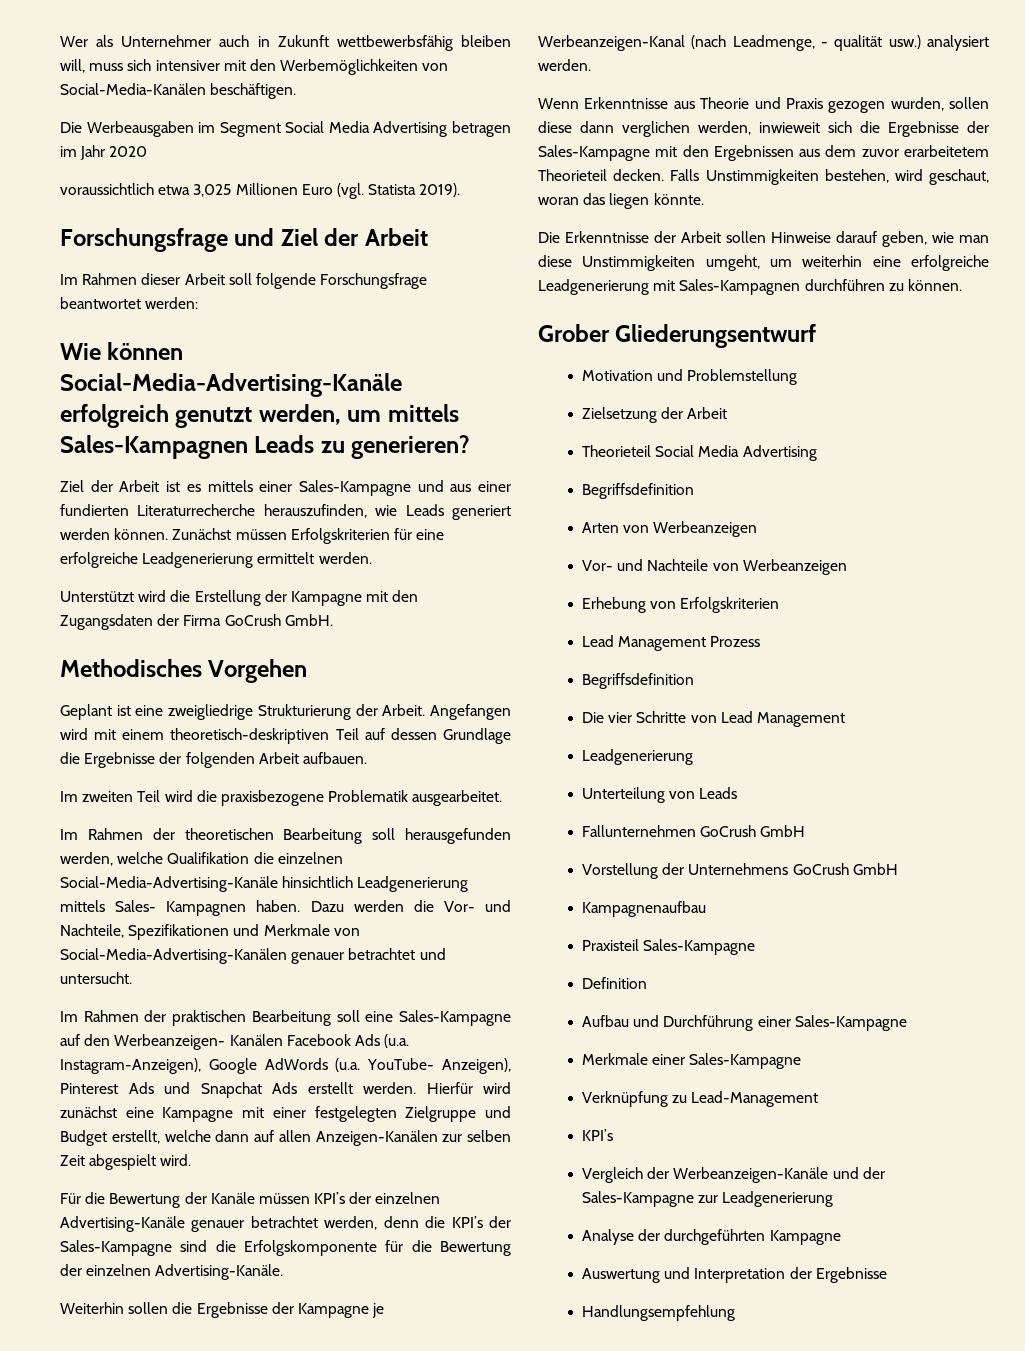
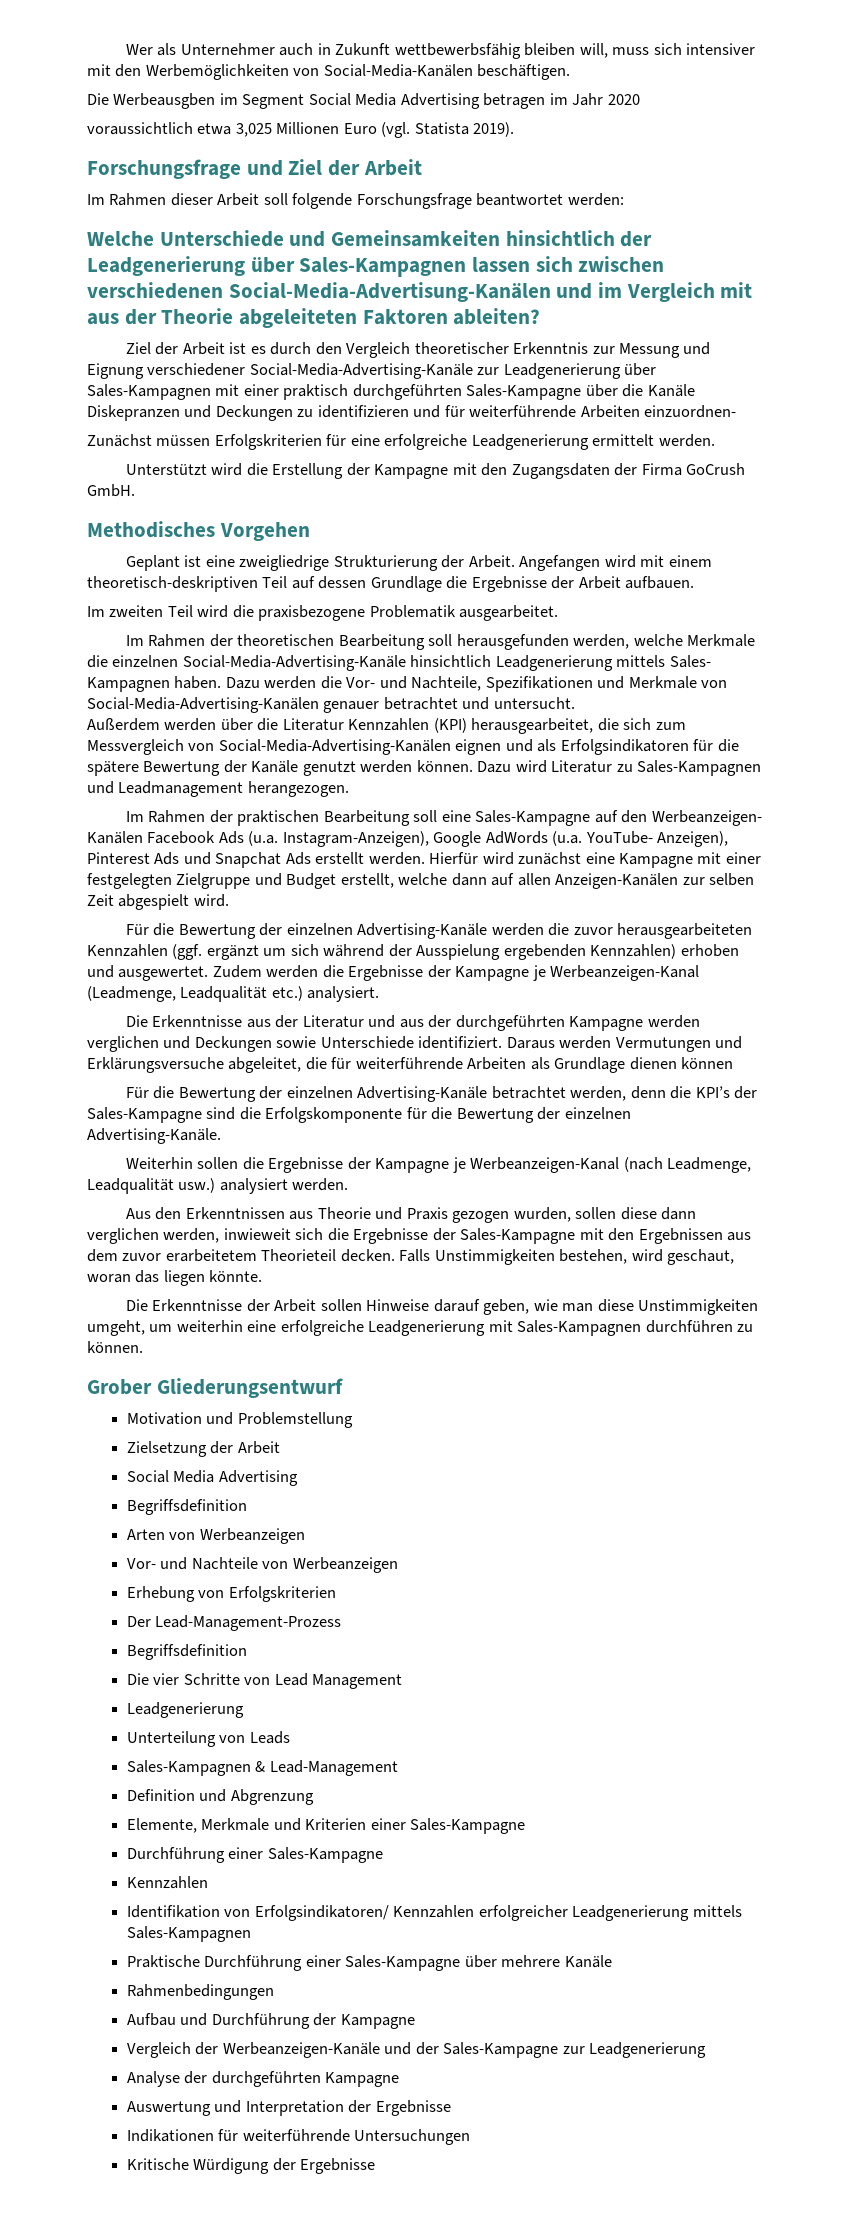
- Die Werbeausgaben im Segment Social Media Advertising betragen im Jahr 2020
+ Die Werbeausgben im Segment Social Media Advertising betragen im Jahr 2020
- Wie können Social-Media-Advertising-Kanäle erfolgreich genutzt werden, um mittels Sales-Kampagnen Leads zu generieren?
+ Welche Unterschiede und Gemeinsamkeiten hinsichtlich der Leadgenerierung über Sales-Kampagnen lassen sich zwischen verschiedenen Social-Media-Advertisung-Kanälen und im Vergleich mit aus der Theorie abgeleiteten Faktoren ableiten?
- Ziel der Arbeit ist es mittels einer Sales-Kampagne und aus einer fundierten Literaturrecherche herauszufinden, wie Leads generiert werden können. Zunächst müssen Erfolgskriterien für eine erfolgreiche Leadgenerierung ermittelt werden.
+ Ziel der Arbeit ist es durch den Vergleich theoretischer Erkenntnis zur Messung und Eignung verschiedener Social-Media-Advertising-Kanäle zur Leadgenerierung über Sales-Kampagnen mit einer praktisch durchgeführten Sales-Kampagne über die Kanäle Diskepranzen und Deckungen zu identifizieren und für weiterführende Arbeiten einzuordnen-
+ Zunächst müssen Erfolgskriterien für eine erfolgreiche Leadgenerierung ermittelt werden.
- Angefangen wird mit einem theoretisch-deskriptiven Teil auf dessen Grundlage die Ergebnisse der folgenden Arbeit aufbauen.
+ Angefangen wird mit einem theoretisch-deskriptiven Teil auf dessen Grundlage die Ergebnisse der Arbeit aufbauen.
- Im Rahmen der theoretischen Bearbeitung soll herausgefunden werden, welche Qualifikation die einzelnen Social-Media-Advertising-Kanäle hinsichtlich Leadgenerierung mittels Sales- Kampagnen haben.
+ Im Rahmen der theoretischen Bearbeitung soll herausgefunden werden, welche Merkmale die einzelnen Social-Media-Advertising-Kanäle hinsichtlich Leadgenerierung mittels Sales- Kampagnen haben.
+ Außerdem werden über die Literatur Kennzahlen (KPI) herausgearbeitet, die sich zum Messvergleich von Social-Media-Advertising-Kanälen eignen und als Erfolgsindikatoren für die spätere Bewertung der Kanäle genutzt werden können. Dazu wird Literatur zu Sales-Kampagnen und Leadmanagement herangezogen.
- Für die Bewertung der Kanäle müssen KPI’s der einzelnen Advertising-Kanäle genauer betrachtet werden, denn die KPI’s der Sales-Kampagne sind die Erfolgskomponente für die Bewertung der einzelnen Advertising-Kanäle.
+ Für die Bewertung der einzelnen Advertising-Kanäle werden die zuvor herausgearbeiteten Kennzahlen (ggf. ergänzt um sich während der Ausspielung ergebenden Kennzahlen) erhoben und ausgewertet. Zudem werden die Ergebnisse der Kampagne je Werbeanzeigen-Kanal (Leadmenge, Leadqualität etc.) analysiert.
+ Die Erkenntnisse aus der Literatur und aus der durchgeführten Kampagne werden verglichen und Deckungen sowie Unterschiede identifiziert. Daraus werden Vermutungen und Erklärungsversuche abgeleitet, die für weiterführende Arbeiten als Grundlage dienen können
+ Für die Bewertung der einzelnen Advertising-Kanäle betrachtet werden, denn die KPI’s der Sales-Kampagne sind die Erfolgskomponente für die Bewertung der einzelnen Advertising-Kanäle.
- Weiterhin sollen die Ergebnisse der Kampagne je Werbeanzeigen-Kanal (nach Leadmenge, - qualität usw.) analysiert werden.
+ Weiterhin sollen die Ergebnisse der Kampagne je Werbeanzeigen-Kanal (nach Leadmenge, Leadqualität usw.) analysiert werden.
- Wenn Erkenntnisse aus Theorie und Praxis gezogen wurden, sollen diese dann verglichen werden, inwieweit sich die Ergebnisse der Sales-Kampagne mit den Ergebnissen aus dem zuvor erarbeitetem Theorieteil decken.
+ Aus den Erkenntnissen aus Theorie und Praxis gezogen wurden, sollen diese dann verglichen werden, inwieweit sich die Ergebnisse der Sales-Kampagne mit den Ergebnissen aus dem zuvor erarbeitetem Theorieteil decken.
  Zielsetzung der Arbeit
- Theorieteil Social Media Advertising
+ Social Media Advertising
- Lead Management Prozess
+ Der Lead-Management-Prozess
- Fallunternehmen GoCrush GmbH
- Vorstellung der Unternehmens GoCrush GmbH
- Kampagnenaufbau
- Praxisteil Sales-Kampagne
- Definition
- Aufbau und Durchführung einer Sales-Kampagne
- Merkmale einer Sales-Kampagne
- Verknüpfung zu Lead-Management
- KPI’s
+ Sales-Kampagnen & Lead-Management
+ Definition und Abgrenzung
+ Elemente, Merkmale und Kriterien einer Sales-Kampagne
+ Durchführung einer Sales-Kampagne
+ Kennzahlen
+ Identifikation von Erfolgsindikatoren/ Kennzahlen erfolgreicher Leadgenerierung mittels Sales-Kampagnen
+ Praktische Durchführung einer Sales-Kampagne über mehrere Kanäle
+ Rahmenbedingungen
+ Aufbau und Durchführung der Kampagne
- Handlungsempfehlung
+ Indikationen für weiterführende Untersuchungen
+ Kritische Würdigung der Ergebnisse

